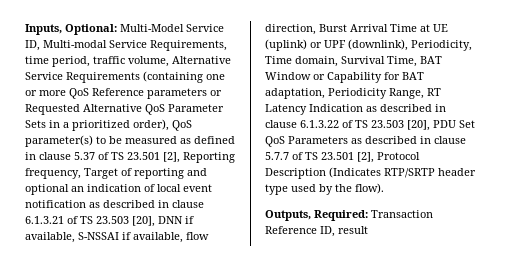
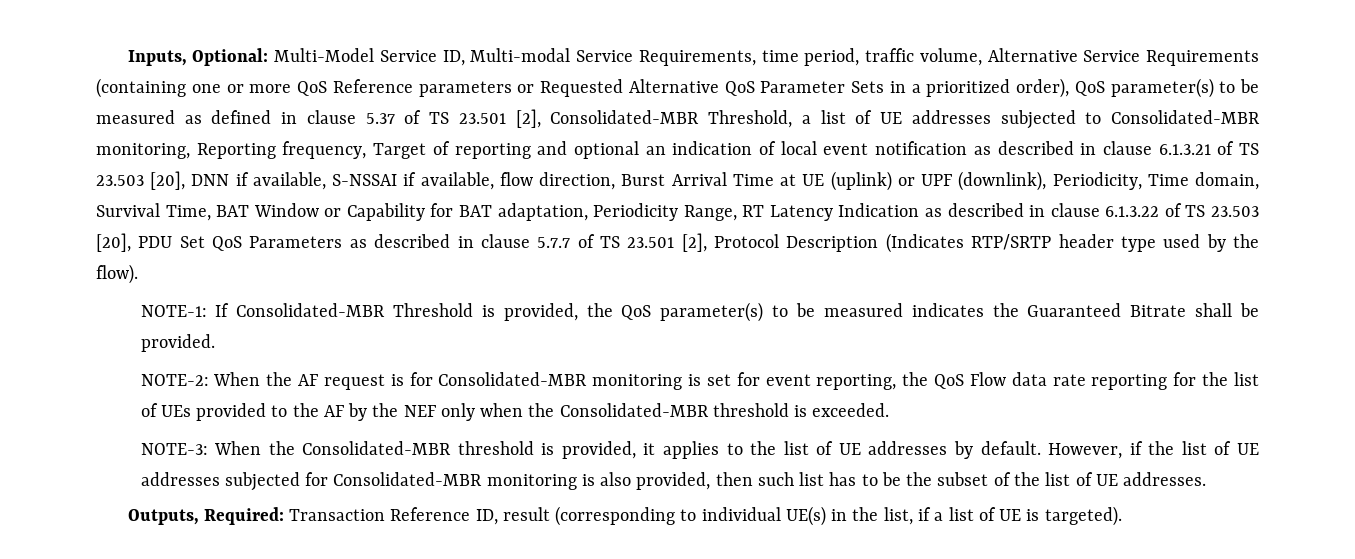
- Multi-Model Service ID, Multi-modal Service Requirements, time period, traffic volume, Alternative Service Requirements (containing one or more QoS Reference parameters or Requested Alternative QoS Parameter Sets in a prioritized order), QoS parameter(s) to be measured as defined in clause 5.37 of TS 23.501 [2], Reporting frequency, Target of reporting and optional an indication of local event notification as described in clause 6.1.3.21 of TS 23.503 [20], DNN if available, S-NSSAI if available, flow direction, Burst Arrival Time at UE (uplink) or UPF (downlink), Periodicity, Time domain, Survival Time, BAT Window or Capability for BAT adaptation, Periodicity Range, RT Latency Indication as described in clause 6.1.3.22 of TS 23.503 [20], PDU Set QoS Parameters as described in clause 5.7.7 of TS 23.501 [2], Protocol Description (Indicates RTP/SRTP header type used by the flow).
+ Multi-Model Service ID, Multi-modal Service Requirements, time period, traffic volume, Alternative Service Requirements (containing one or more QoS Reference parameters or Requested Alternative QoS Parameter Sets in a prioritized order), QoS parameter(s) to be measured as defined in clause 5.37 of TS 23.501 [2], Consolidated-MBR Threshold, a list of UE addresses subjected to Consolidated-MBR monitoring, Reporting frequency, Target of reporting and optional an indication of local event notification as described in clause 6.1.3.21 of TS 23.503 [20], DNN if available, S-NSSAI if available, flow direction, Burst Arrival Time at UE (uplink) or UPF (downlink), Periodicity, Time domain, Survival Time, BAT Window or Capability for BAT adaptation, Periodicity Range, RT Latency Indication as described in clause 6.1.3.22 of TS 23.503 [20], PDU Set QoS Parameters as described in clause 5.7.7 of TS 23.501 [2], Protocol Description (Indicates RTP/SRTP header type used by the flow).
+ NOTE-1: If Consolidated-MBR Threshold is provided, the QoS parameter(s) to be measured indicates the Guaranteed Bitrate shall be provided.
+ NOTE-2: When the AF request is for Consolidated-MBR monitoring is set for event reporting, the QoS Flow data rate reporting for the list of UEs provided to the AF by the NEF only when the Consolidated-MBR threshold is exceeded.
+ NOTE-3: When the Consolidated-MBR threshold is provided, it applies to the list of UE addresses by default. However, if the list of UE addresses subjected for Consolidated-MBR monitoring is also provided, then such list has to be the subset of the list of UE addresses.
- Outputs, Required: Transaction Reference ID, result
+ Outputs, Required: Transaction Reference ID, result (corresponding to individual UE(s) in the list, if a list of UE is targeted).

